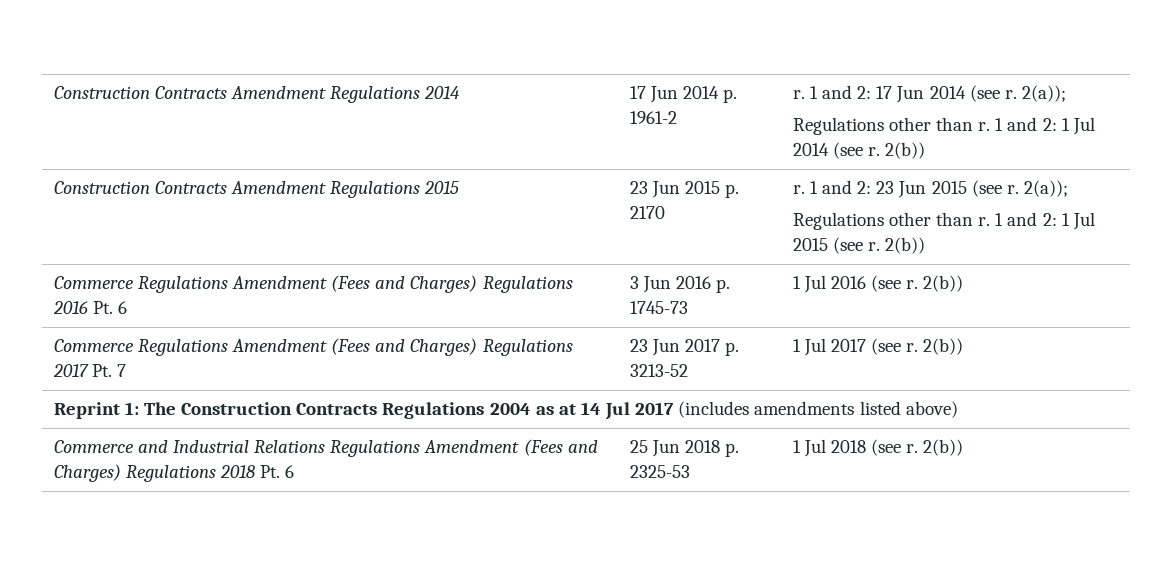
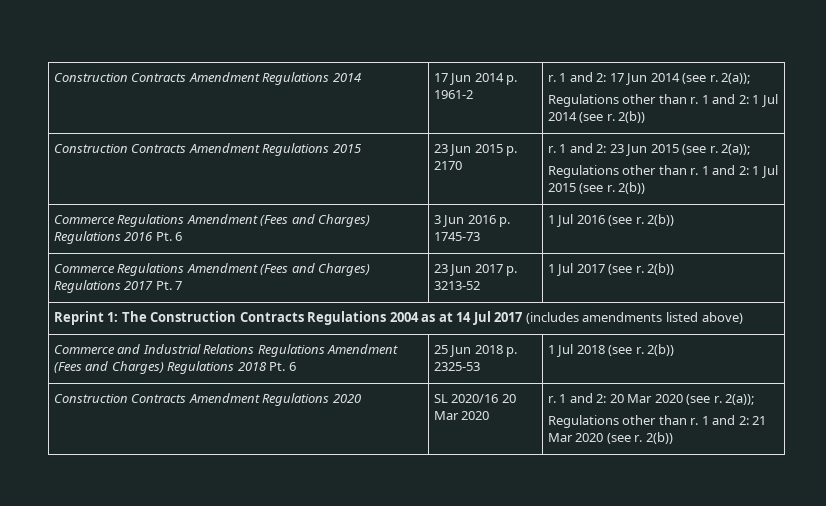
+ Construction Contracts Amendment Regulations 2020 | SL 2020/16 20 Mar 2020 | r. 1 and 2: 20 Mar 2020 (see r. 2(a));
+ Regulations other than r. 1 and 2: 21 Mar 2020 (see r. 2(b))

